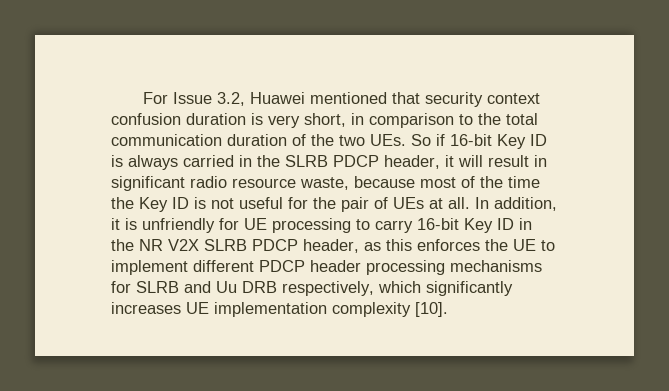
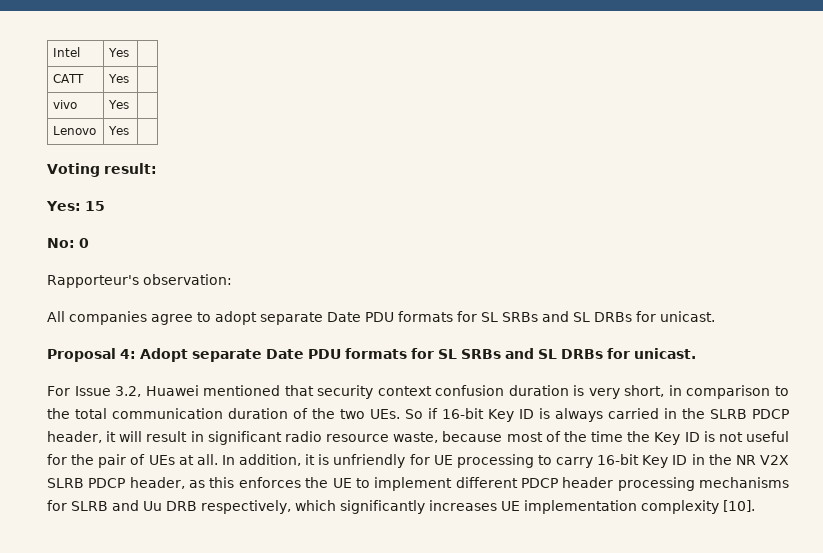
+ Intel | Yes |
+ CATT | Yes |
+ vivo | Yes |
+ Lenovo | Yes |
+ Voting result:
+ Yes: 15
+ No: 0
+ Rapporteur's observation:
+ All companies agree to adopt separate Date PDU formats for SL SRBs and SL DRBs for unicast.
+ Proposal 4: Adopt separate Date PDU formats for SL SRBs and SL DRBs for unicast.

